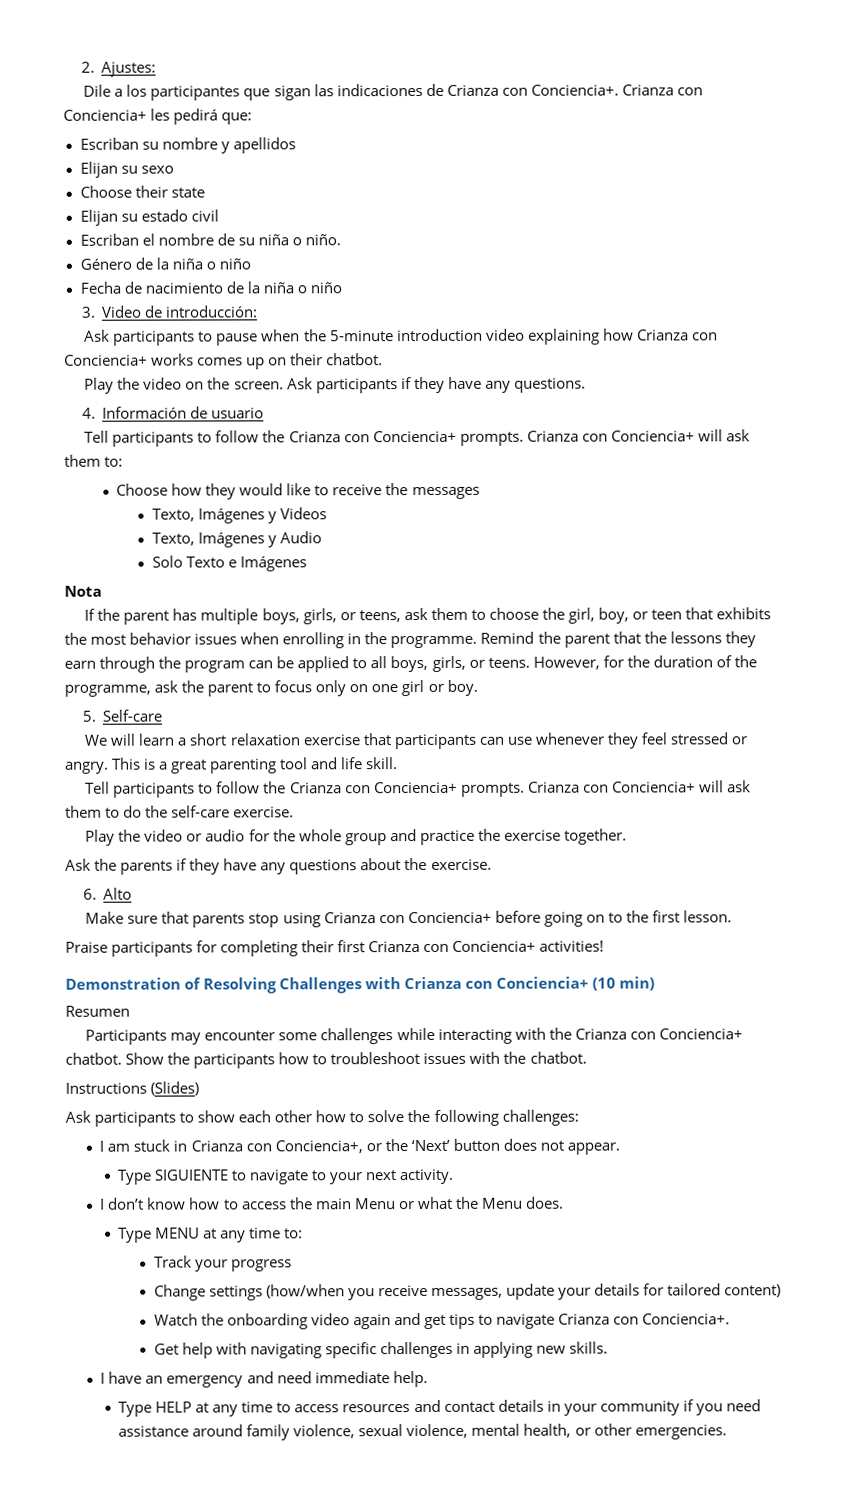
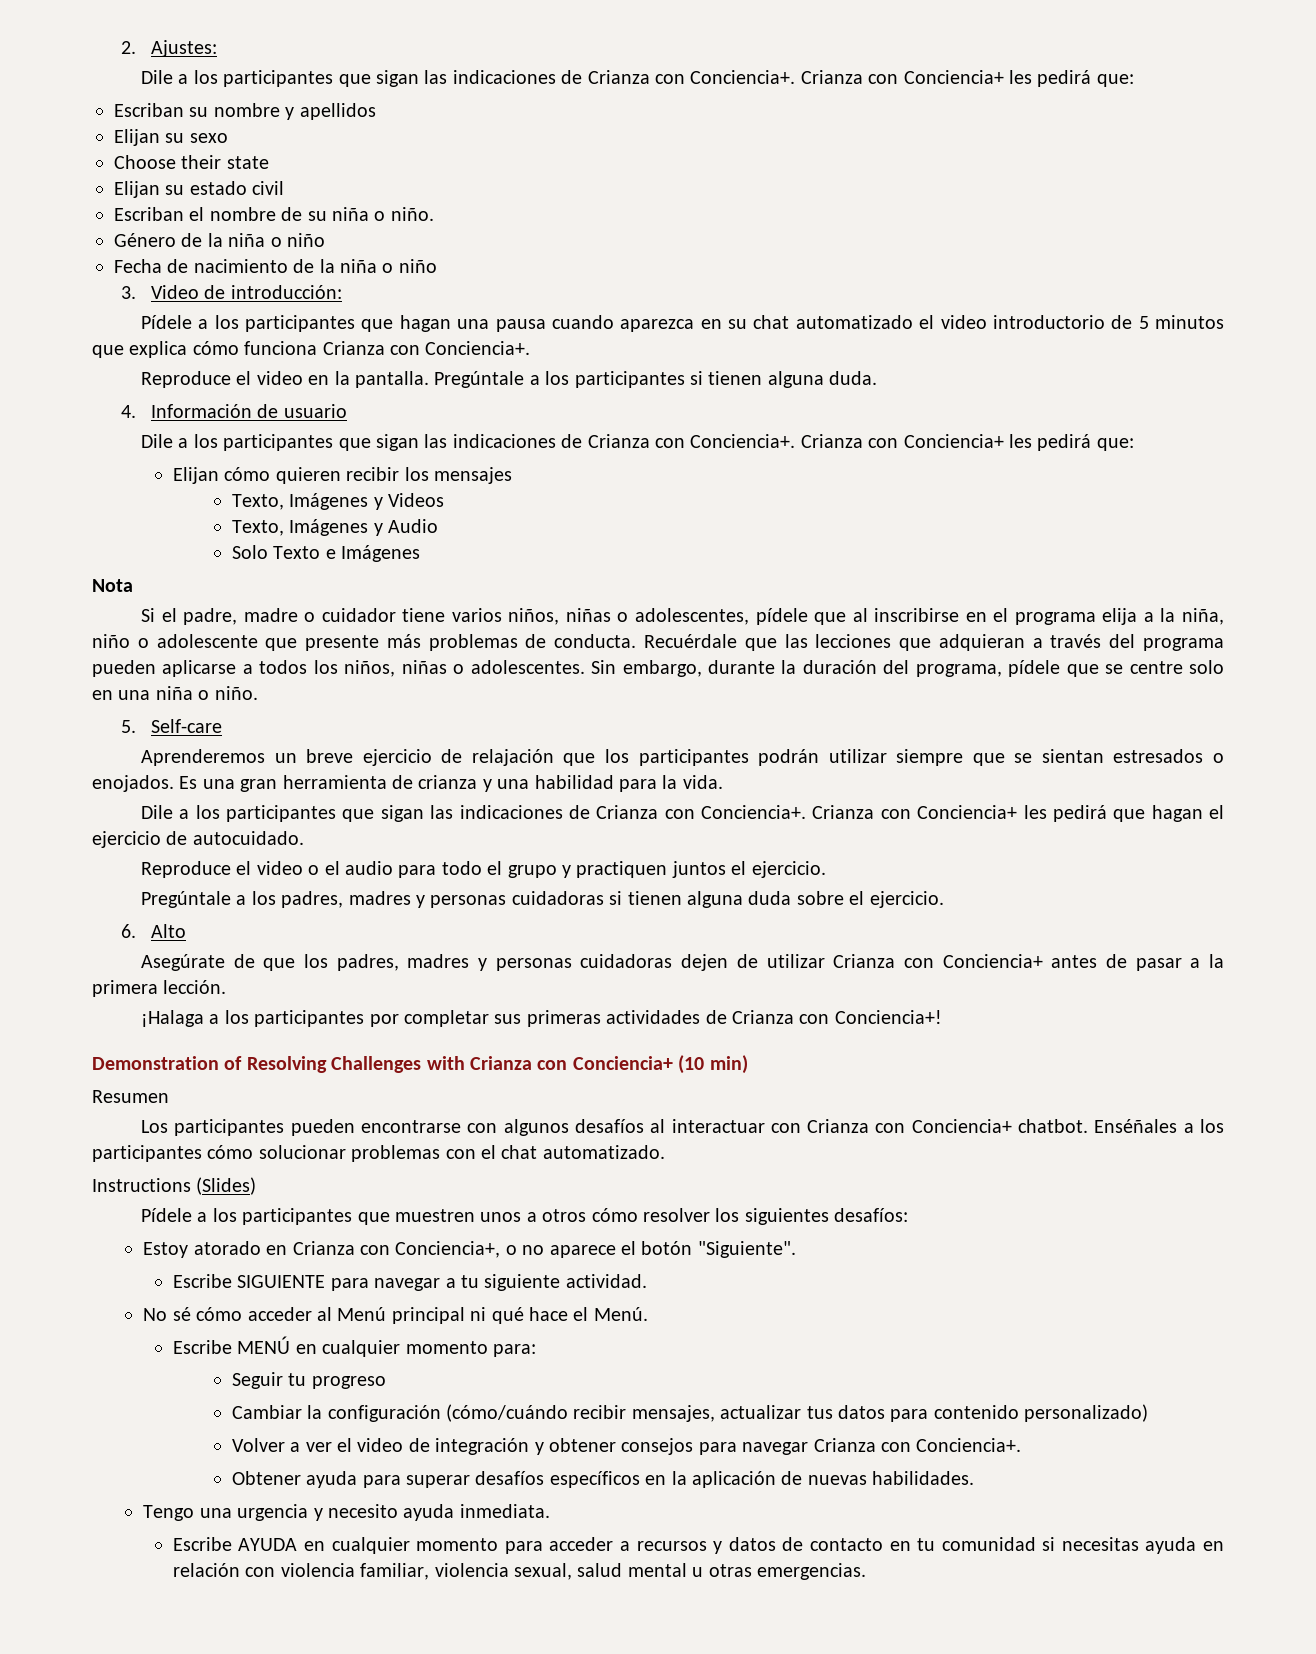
- Ask participants to pause when the 5-minute introduction video explaining how Crianza con Conciencia+ works comes up on their chatbot.
- Play the video on the screen. Ask participants if they have any questions.
+ Pídele a los participantes que hagan una pausa cuando aparezca en su chat automatizado el video introductorio de 5 minutos que explica cómo funciona Crianza con Conciencia+.
+ Reproduce el video en la pantalla. Pregúntale a los participantes si tienen alguna duda.
  4. Información de usuario
- Tell participants to follow the Crianza con Conciencia+ prompts. Crianza con Conciencia+ will ask them to:
- Choose how they would like to receive the messages
+ Dile a los participantes que sigan las indicaciones de Crianza con Conciencia+. Crianza con Conciencia+ les pedirá que:
+ Elijan cómo quieren recibir los mensajes
- If the parent has multiple boys, girls, or teens, ask them to choose the girl, boy, or teen that exhibits the most behavior issues when enrolling in the programme. Remind the parent that the lessons they earn through the program can be applied to all boys, girls, or teens. However, for the duration of the programme, ask the parent to focus only on one girl or boy.
+ Si el padre, madre o cuidador tiene varios niños, niñas o adolescentes, pídele que al inscribirse en el programa elija a la niña, niño o adolescente que presente más problemas de conducta. Recuérdale que las lecciones que adquieran a través del programa pueden aplicarse a todos los niños, niñas o adolescentes. Sin embargo, durante la duración del programa, pídele que se centre solo en una niña o niño.
  5. Self-care
- We will learn a short relaxation exercise that participants can use whenever they feel stressed or angry. This is a great parenting tool and life skill.
- Tell participants to follow the Crianza con Conciencia+ prompts. Crianza con Conciencia+ will ask them to do the self-care exercise.
- Play the video or audio for the whole group and practice the exercise together.
- Ask the parents if they have any questions about the exercise.
+ Aprenderemos un breve ejercicio de relajación que los participantes podrán utilizar siempre que se sientan estresados o enojados. Es una gran herramienta de crianza y una habilidad para la vida.
+ Dile a los participantes que sigan las indicaciones de Crianza con Conciencia+. Crianza con Conciencia+ les pedirá que hagan el ejercicio de autocuidado.
+ Reproduce el video o el audio para todo el grupo y practiquen juntos el ejercicio.
+ Pregúntale a los padres, madres y personas cuidadoras si tienen alguna duda sobre el ejercicio.
  6. Alto
- Make sure that parents stop using Crianza con Conciencia+ before going on to the first lesson.
- Praise participants for completing their first Crianza con Conciencia+ activities!
+ Asegúrate de que los padres, madres y personas cuidadoras dejen de utilizar Crianza con Conciencia+ antes de pasar a la primera lección.
+ ¡Halaga a los participantes por completar sus primeras actividades de Crianza con Conciencia+!
- Participants may encounter some challenges while interacting with the Crianza con Conciencia+ chatbot. Show the participants how to troubleshoot issues with the chatbot.
+ Los participantes pueden encontrarse con algunos desafíos al interactuar con Crianza con Conciencia+ chatbot. Enséñales a los participantes cómo solucionar problemas con el chat automatizado.
  Instructions (Slides)
- Ask participants to show each other how to solve the following challenges:
- I am stuck in Crianza con Conciencia+, or the ‘Next’ button does not appear.
- Type SIGUIENTE to navigate to your next activity.
- I don’t know how to access the main Menu or what the Menu does.
- Type MENU at any time to:
- Track your progress
- Change settings (how/when you receive messages, update your details for tailored content)
- Watch the onboarding video again and get tips to navigate Crianza con Conciencia+.
- Get help with navigating specific challenges in applying new skills.
- I have an emergency and need immediate help.
- Type HELP at any time to access resources and contact details in your community if you need assistance around family violence, sexual violence, mental health, or other emergencies.
+ Pídele a los participantes que muestren unos a otros cómo resolver los siguientes desafíos:
+ Estoy atorado en Crianza con Conciencia+, o no aparece el botón "Siguiente".
+ Escribe SIGUIENTE para navegar a tu siguiente actividad.
+ No sé cómo acceder al Menú principal ni qué hace el Menú.
+ Escribe MENÚ en cualquier momento para:
+ Seguir tu progreso
+ Cambiar la configuración (cómo/cuándo recibir mensajes, actualizar tus datos para contenido personalizado)
+ Volver a ver el video de integración y obtener consejos para navegar Crianza con Conciencia+.
+ Obtener ayuda para superar desafíos específicos en la aplicación de nuevas habilidades.
+ Tengo una urgencia y necesito ayuda inmediata.
+ Escribe AYUDA en cualquier momento para acceder a recursos y datos de contacto en tu comunidad si necesitas ayuda en relación con violencia familiar, violencia sexual, salud mental u otras emergencias.

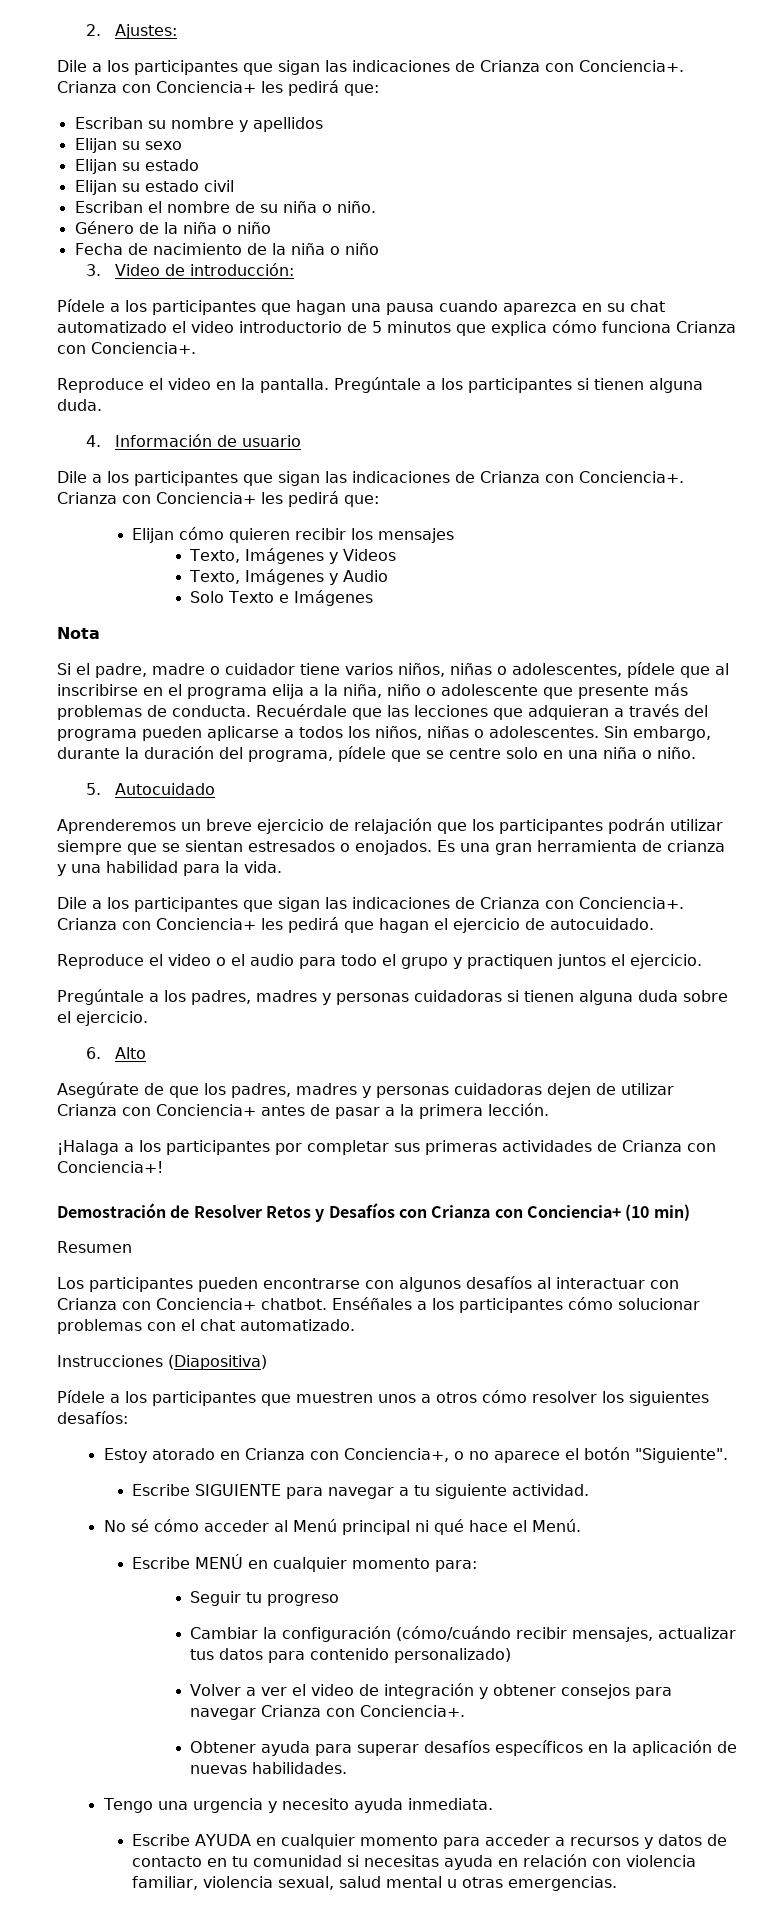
  Elijan su sexo
- Choose their state
+ Elijan su estado
- 5. Self-care
+ 5. Autocuidado
- Demonstration of Resolving Challenges with Crianza con Conciencia+ (10 min)
+ Demostración de Resolver Retos y Desafíos con Crianza con Conciencia+ (10 min)
- Instructions (Slides)
+ Instrucciones (Diapositiva)

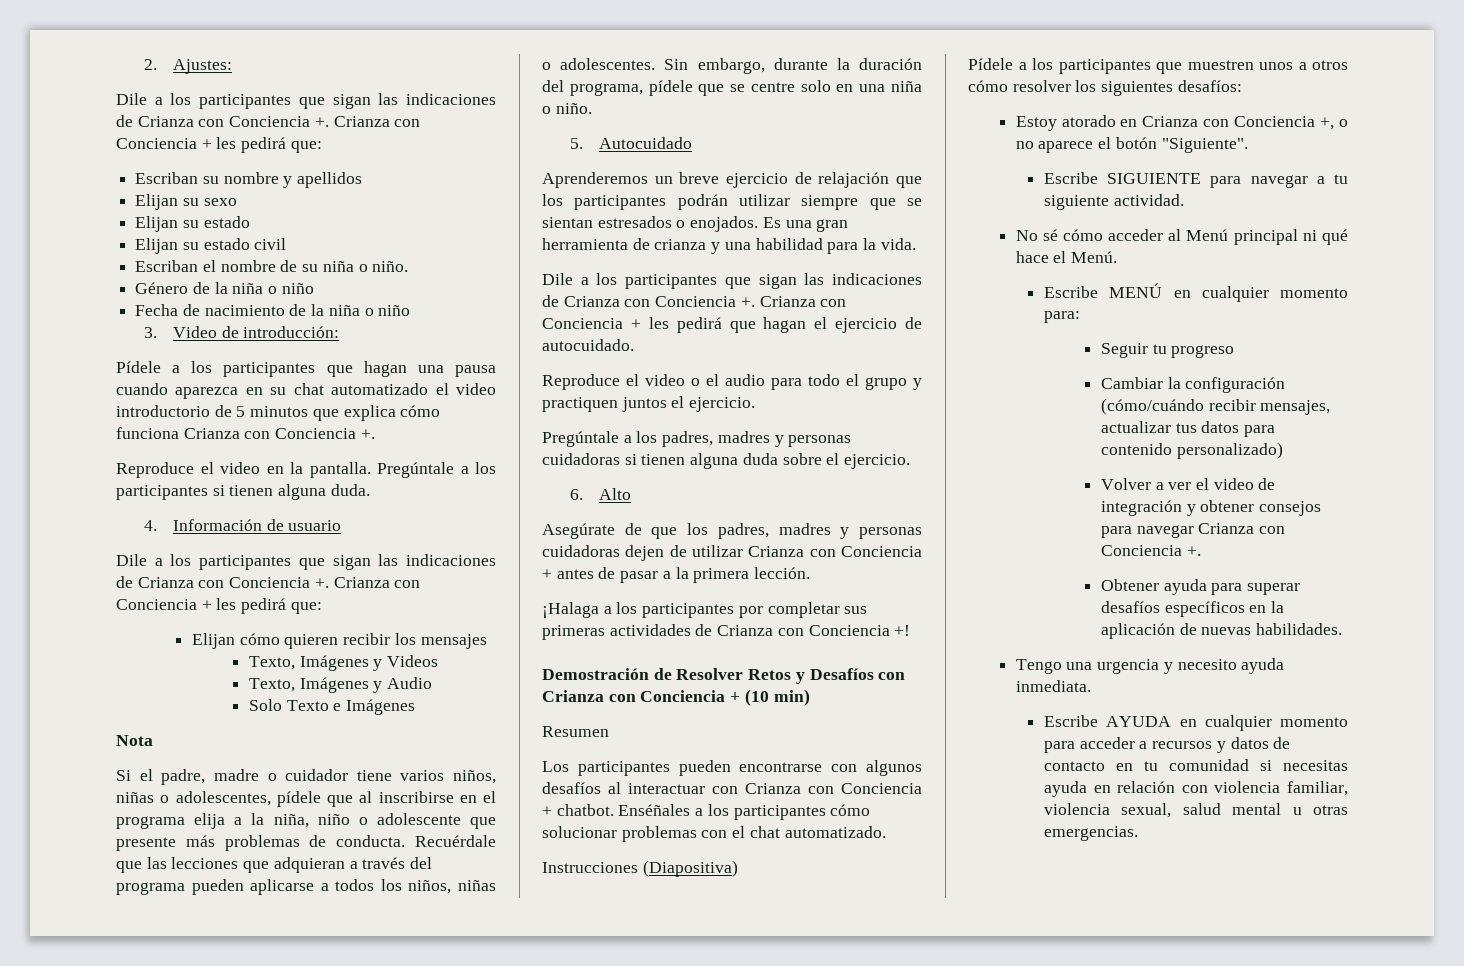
  2. Ajustes:
- Dile a los participantes que sigan las indicaciones de Crianza con Conciencia+. Crianza con Conciencia+ les pedirá que:
+ Dile a los participantes que sigan las indicaciones de Crianza con Conciencia +. Crianza con Conciencia + les pedirá que:
- Pídele a los participantes que hagan una pausa cuando aparezca en su chat automatizado el video introductorio de 5 minutos que explica cómo funciona Crianza con Conciencia+.
+ Pídele a los participantes que hagan una pausa cuando aparezca en su chat automatizado el video introductorio de 5 minutos que explica cómo funciona Crianza con Conciencia +.
  4. Información de usuario
- Dile a los participantes que sigan las indicaciones de Crianza con Conciencia+. Crianza con Conciencia+ les pedirá que:
+ Dile a los participantes que sigan las indicaciones de Crianza con Conciencia +. Crianza con Conciencia + les pedirá que:
- Dile a los participantes que sigan las indicaciones de Crianza con Conciencia+. Crianza con Conciencia+ les pedirá que hagan el ejercicio de autocuidado.
+ Dile a los participantes que sigan las indicaciones de Crianza con Conciencia +. Crianza con Conciencia + les pedirá que hagan el ejercicio de autocuidado.
- Asegúrate de que los padres, madres y personas cuidadoras dejen de utilizar Crianza con Conciencia+ antes de pasar a la primera lección.
+ Asegúrate de que los padres, madres y personas cuidadoras dejen de utilizar Crianza con Conciencia + antes de pasar a la primera lección.
- ¡Halaga a los participantes por completar sus primeras actividades de Crianza con Conciencia+!
+ ¡Halaga a los participantes por completar sus primeras actividades de Crianza con Conciencia +!
- Demostración de Resolver Retos y Desafíos con Crianza con Conciencia+ (10 min)
+ Demostración de Resolver Retos y Desafíos con Crianza con Conciencia + (10 min)
- Los participantes pueden encontrarse con algunos desafíos al interactuar con Crianza con Conciencia+ chatbot.
+ Los participantes pueden encontrarse con algunos desafíos al interactuar con Crianza con Conciencia + chatbot.
- Estoy atorado en Crianza con Conciencia+, o no aparece el botón "Siguiente".
+ Estoy atorado en Crianza con Conciencia +, o no aparece el botón "Siguiente".
- Volver a ver el video de integración y obtener consejos para navegar Crianza con Conciencia+.
+ Volver a ver el video de integración y obtener consejos para navegar Crianza con Conciencia +.

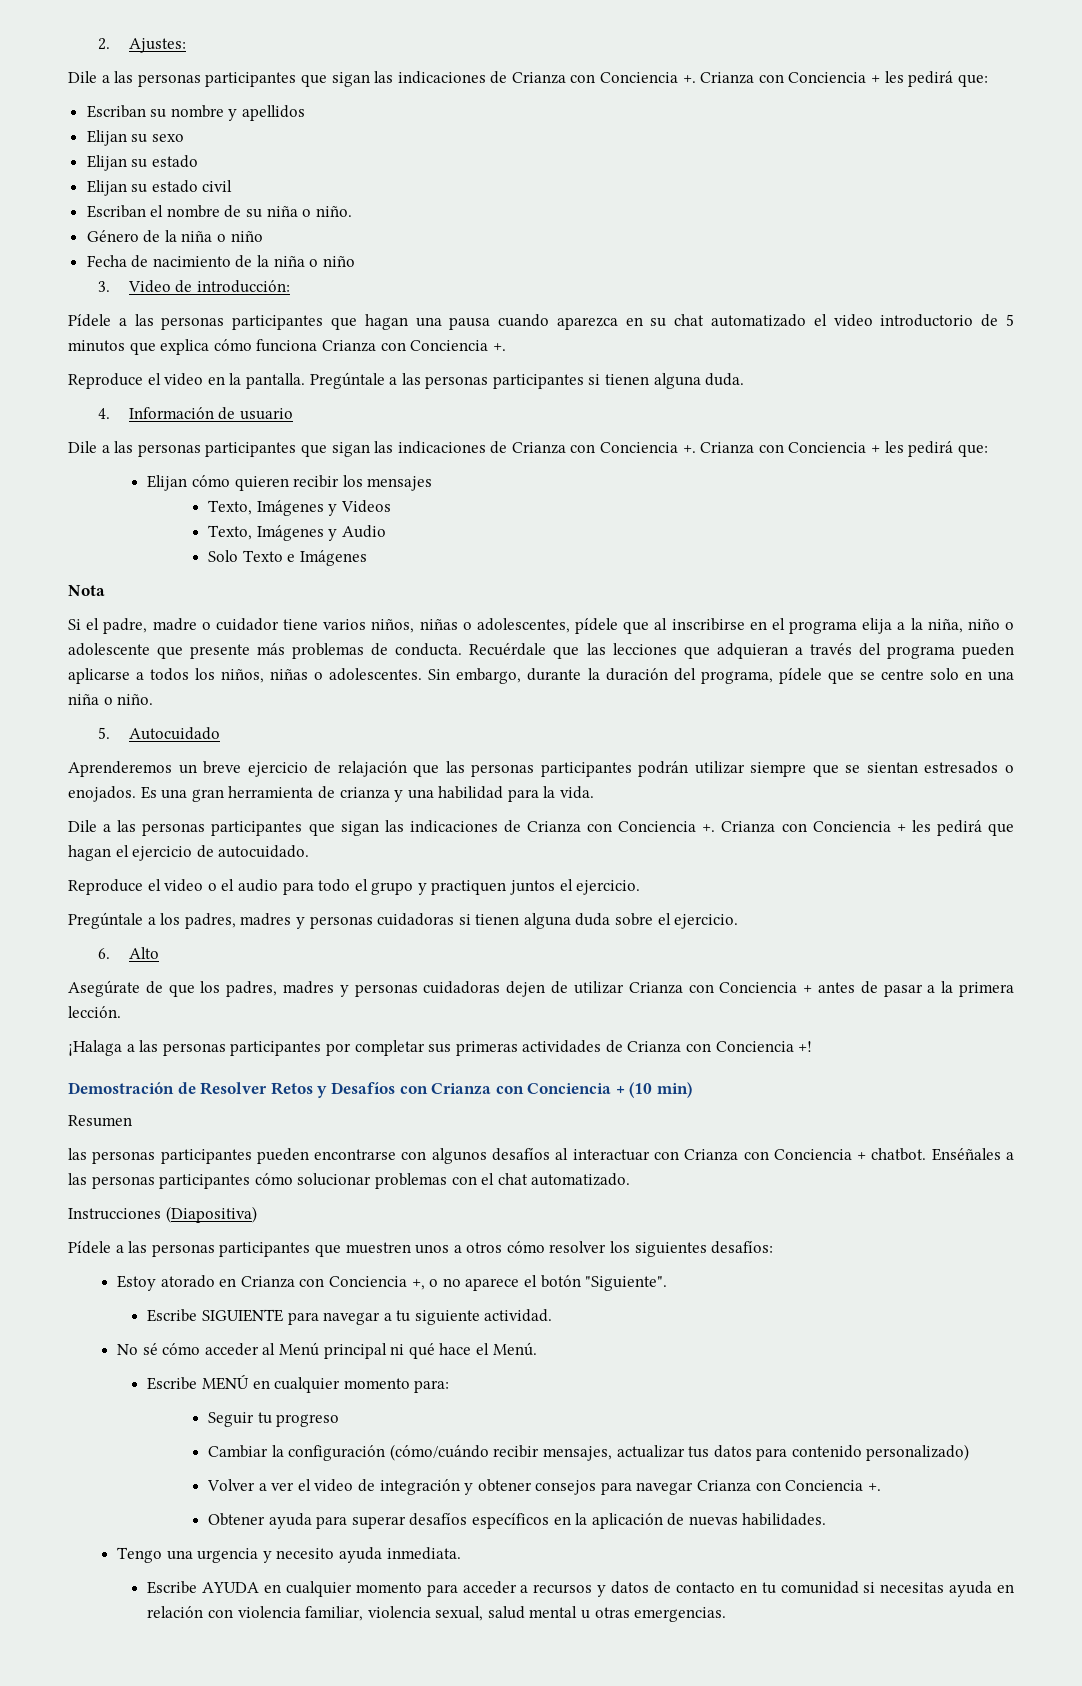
  2. Ajustes:
- Dile a los participantes que sigan las indicaciones de Crianza con Conciencia +.
+ Dile a las personas participantes que sigan las indicaciones de Crianza con Conciencia +.
- Pídele a los participantes que hagan una pausa cuando aparezca en su chat automatizado el video introductorio de 5 minutos que explica cómo funciona Crianza con Conciencia +.
+ Pídele a las personas participantes que hagan una pausa cuando aparezca en su chat automatizado el video introductorio de 5 minutos que explica cómo funciona Crianza con Conciencia +.
- Pregúntale a los participantes si tienen alguna duda.
+ Pregúntale a las personas participantes si tienen alguna duda.
  4. Información de usuario
- Dile a los participantes que sigan las indicaciones de Crianza con Conciencia +.
+ Dile a las personas participantes que sigan las indicaciones de Crianza con Conciencia +.
- Aprenderemos un breve ejercicio de relajación que los participantes podrán utilizar siempre que se sientan estresados o enojados.
+ Aprenderemos un breve ejercicio de relajación que las personas participantes podrán utilizar siempre que se sientan estresados o enojados.
  Es una gran herramienta de crianza y una habilidad para la vida.
- Dile a los participantes que sigan las indicaciones de Crianza con Conciencia +.
+ Dile a las personas participantes que sigan las indicaciones de Crianza con Conciencia +.
- ¡Halaga a los participantes por completar sus primeras actividades de Crianza con Conciencia +!
+ ¡Halaga a las personas participantes por completar sus primeras actividades de Crianza con Conciencia +!
- Los participantes pueden encontrarse con algunos desafíos al interactuar con Crianza con Conciencia + chatbot.
+ las personas participantes pueden encontrarse con algunos desafíos al interactuar con Crianza con Conciencia + chatbot.
- Enséñales a los participantes cómo solucionar problemas con el chat automatizado.
+ Enséñales a las personas participantes cómo solucionar problemas con el chat automatizado.
- Pídele a los participantes que muestren unos a otros cómo resolver los siguientes desafíos:
+ Pídele a las personas participantes que muestren unos a otros cómo resolver los siguientes desafíos:

